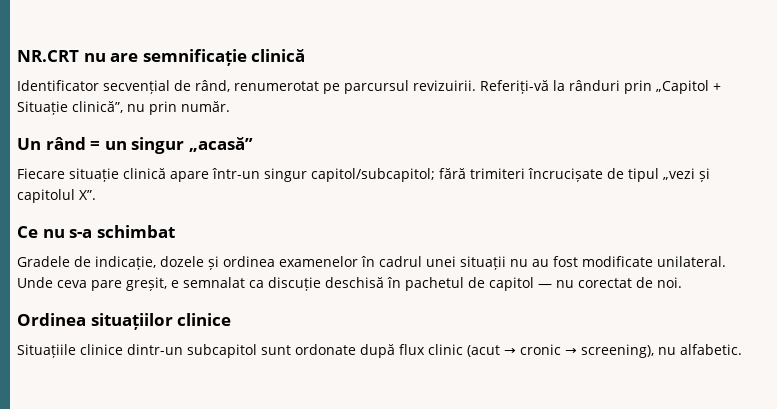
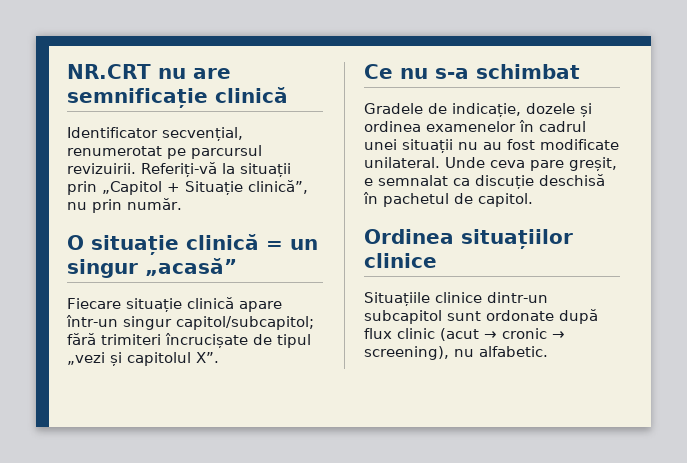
- Identificator secvențial de rând, renumerotat pe parcursul revizuirii.
+ Identificator secvențial, renumerotat pe parcursul revizuirii.
- Referiți-vă la rânduri prin „Capitol + Situație clinică”, nu prin număr.
+ Referiți-vă la situații prin „Capitol + Situație clinică”, nu prin număr.
- Un rând = un singur „acasă”
+ O situație clinică = un singur „acasă”
- Unde ceva pare greșit, e semnalat ca discuție deschisă în pachetul de capitol — nu corectat de noi.
+ Unde ceva pare greșit, e semnalat ca discuție deschisă în pachetul de capitol.

